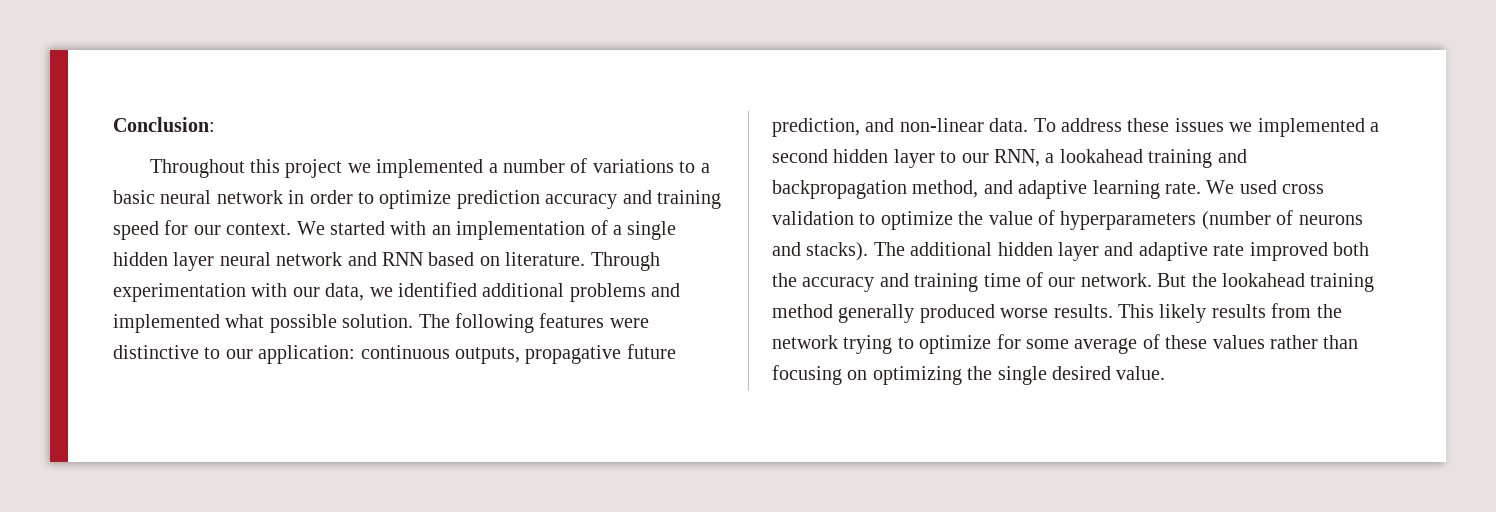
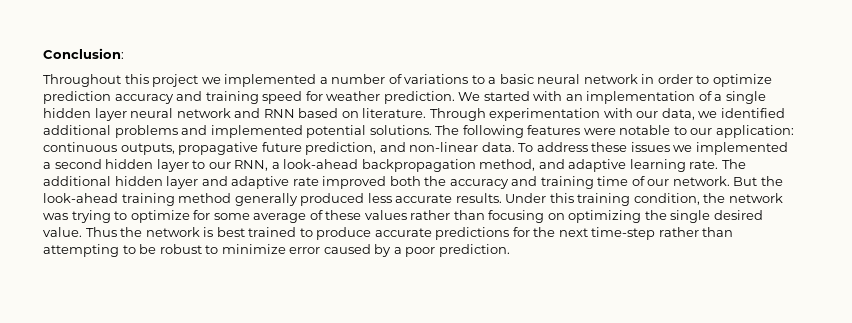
- Throughout this project we implemented a number of variations to a basic neural network in order to optimize prediction accuracy and training speed for our context.
+ Throughout this project we implemented a number of variations to a basic neural network in order to optimize prediction accuracy and training speed for weather prediction.
- Through experimentation with our data, we identified additional problems and implemented what possible solution.
+ Through experimentation with our data, we identified additional problems and implemented potential solutions.
- The following features were distinctive to our application: continuous outputs, propagative future prediction, and non-linear data.
+ The following features were notable to our application: continuous outputs, propagative future prediction, and non-linear data.
- To address these issues we implemented a second hidden layer to our RNN, a lookahead training and backpropagation method, and adaptive learning rate.
+ To address these issues we implemented a second hidden layer to our RNN, a look-ahead backpropagation method, and adaptive learning rate.
- We used cross validation to optimize the value of hyperparameters (number of neurons and stacks).
- But the lookahead training method generally produced worse results. This likely results from the network trying to optimize for some average of these values rather than focusing on optimizing the single desired value.
+ But the look-ahead training method generally produced less accurate results. Under this training condition, the network was trying to optimize for some average of these values rather than focusing on optimizing the single desired value.
+ Thus the network is best trained to produce accurate predictions for the next time-step rather than attempting to be robust to minimize error caused by a poor prediction.

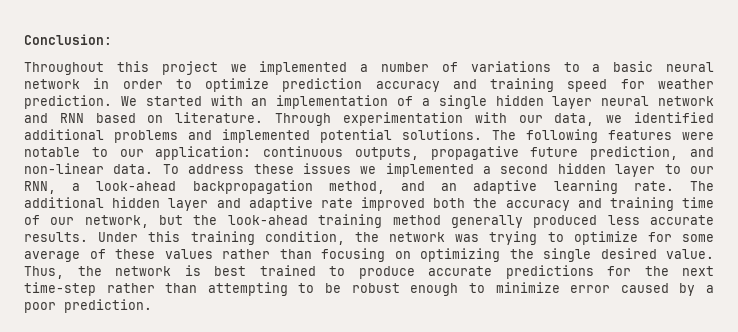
- To address these issues we implemented a second hidden layer to our RNN, a look-ahead backpropagation method, and adaptive learning rate.
+ To address these issues we implemented a second hidden layer to our RNN, a look-ahead backpropagation method, and an adaptive learning rate.
- The additional hidden layer and adaptive rate improved both the accuracy and training time of our network. But the look-ahead training method generally produced less accurate results.
+ The additional hidden layer and adaptive rate improved both the accuracy and training time of our network, but the look-ahead training method generally produced less accurate results.
- Thus the network is best trained to produce accurate predictions for the next time-step rather than attempting to be robust to minimize error caused by a poor prediction.
+ Thus, the network is best trained to produce accurate predictions for the next time-step rather than attempting to be robust enough to minimize error caused by a poor prediction.

